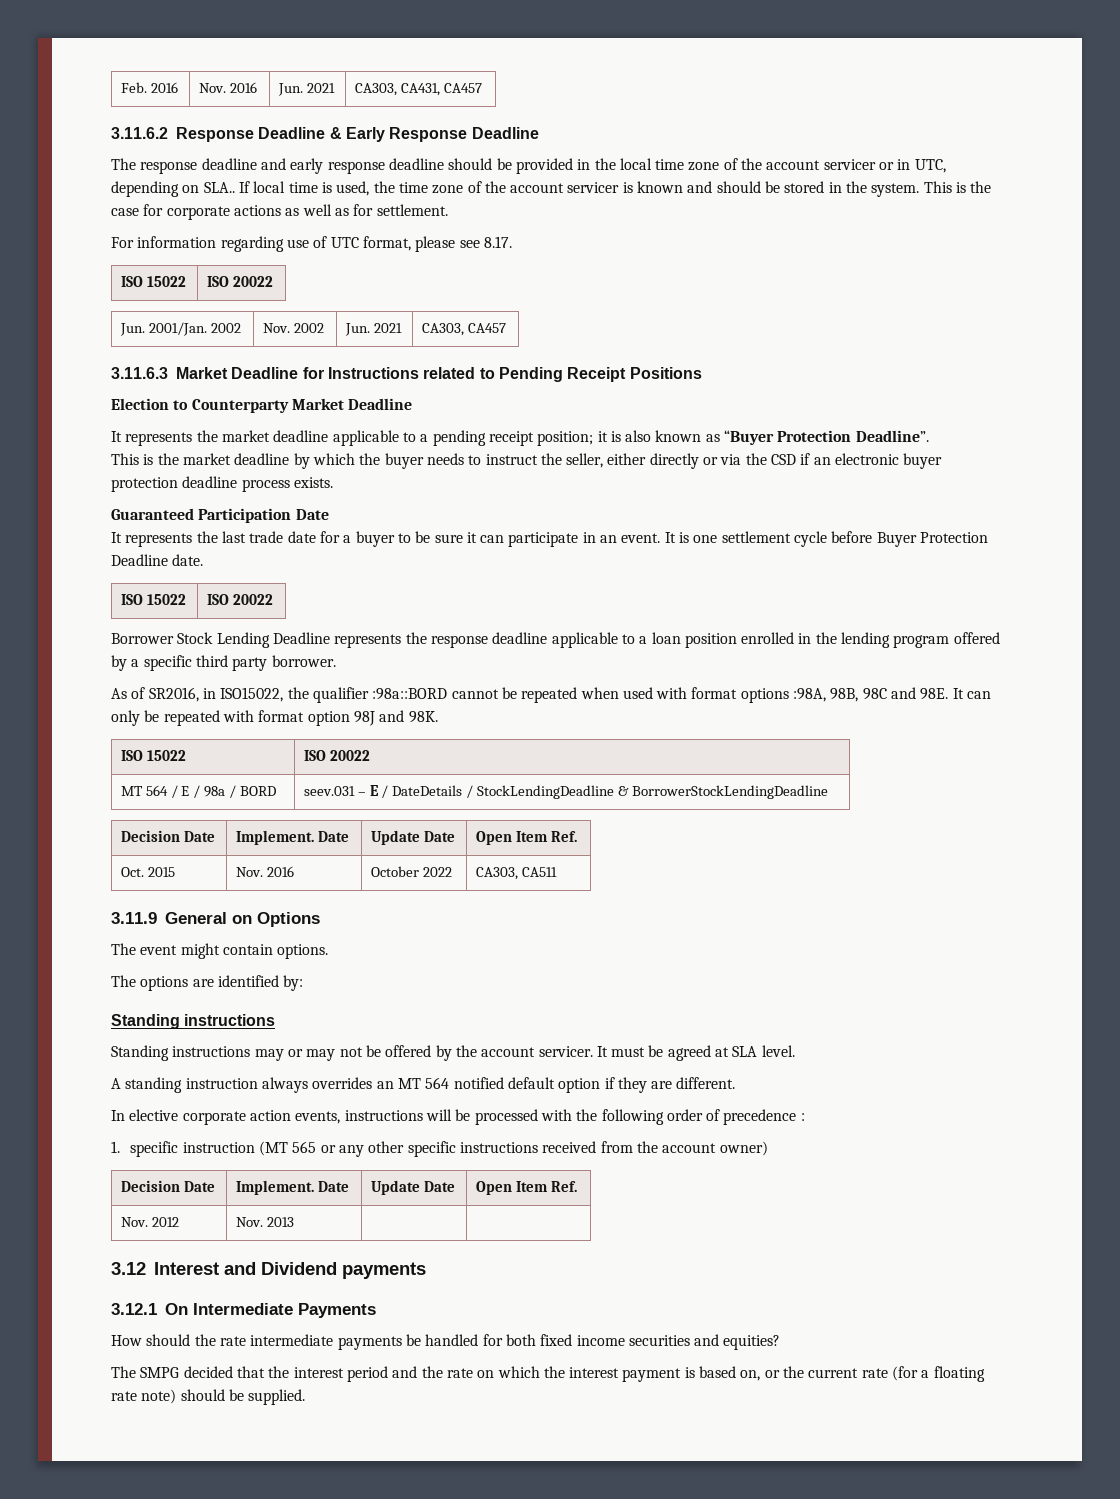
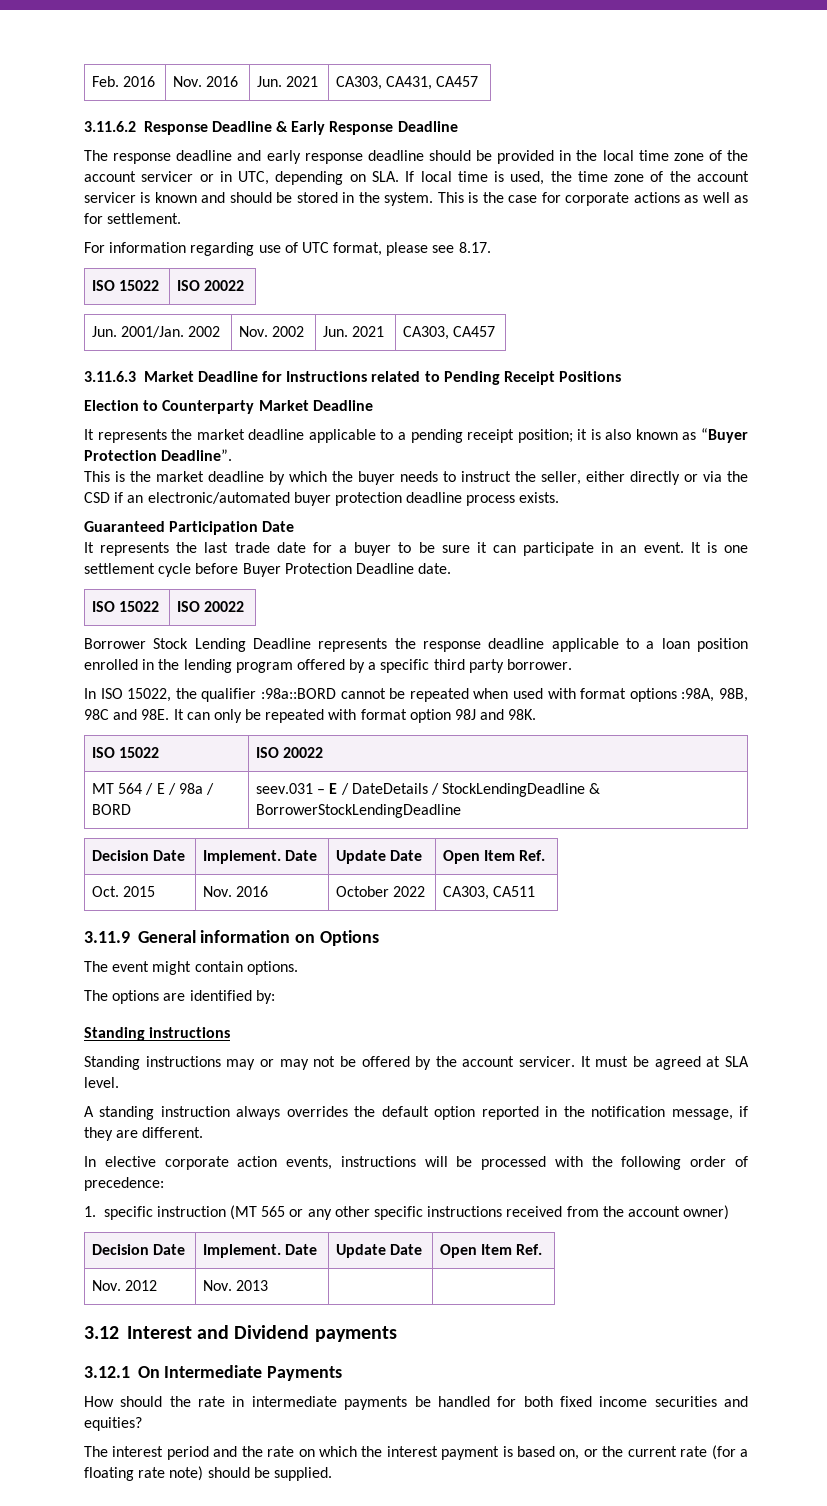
- The response deadline and early response deadline should be provided in the local time zone of the account servicer or in UTC, depending on SLA.. If local time is used, the time zone of the account servicer is known and should be stored in the system.
+ The response deadline and early response deadline should be provided in the local time zone of the account servicer or in UTC, depending on SLA. If local time is used, the time zone of the account servicer is known and should be stored in the system.
- This is the market deadline by which the buyer needs to instruct the seller, either directly or via the CSD if an electronic buyer protection deadline process exists.
+ This is the market deadline by which the buyer needs to instruct the seller, either directly or via the CSD if an electronic/automated buyer protection deadline process exists.
- As of SR2016, in ISO15022, the qualifier :98a::BORD cannot be repeated when used with format options :98A, 98B, 98C and 98E.
+ In ISO 15022, the qualifier :98a::BORD cannot be repeated when used with format options :98A, 98B, 98C and 98E.
- 3.11.9 General on Options
+ 3.11.9 General information on Options
- A standing instruction always overrides an MT 564 notified default option if they are different.
+ A standing instruction always overrides the default option reported in the notification message, if they are different.
- In elective corporate action events, instructions will be processed with the following order of precedence :
+ In elective corporate action events, instructions will be processed with the following order of precedence:
- How should the rate intermediate payments be handled for both fixed income securities and equities?
+ How should the rate in intermediate payments be handled for both fixed income securities and equities?
- The SMPG decided that the interest period and the rate on which the interest payment is based on, or the current rate (for a floating rate note) should be supplied.
+ The interest period and the rate on which the interest payment is based on, or the current rate (for a floating rate note) should be supplied.

